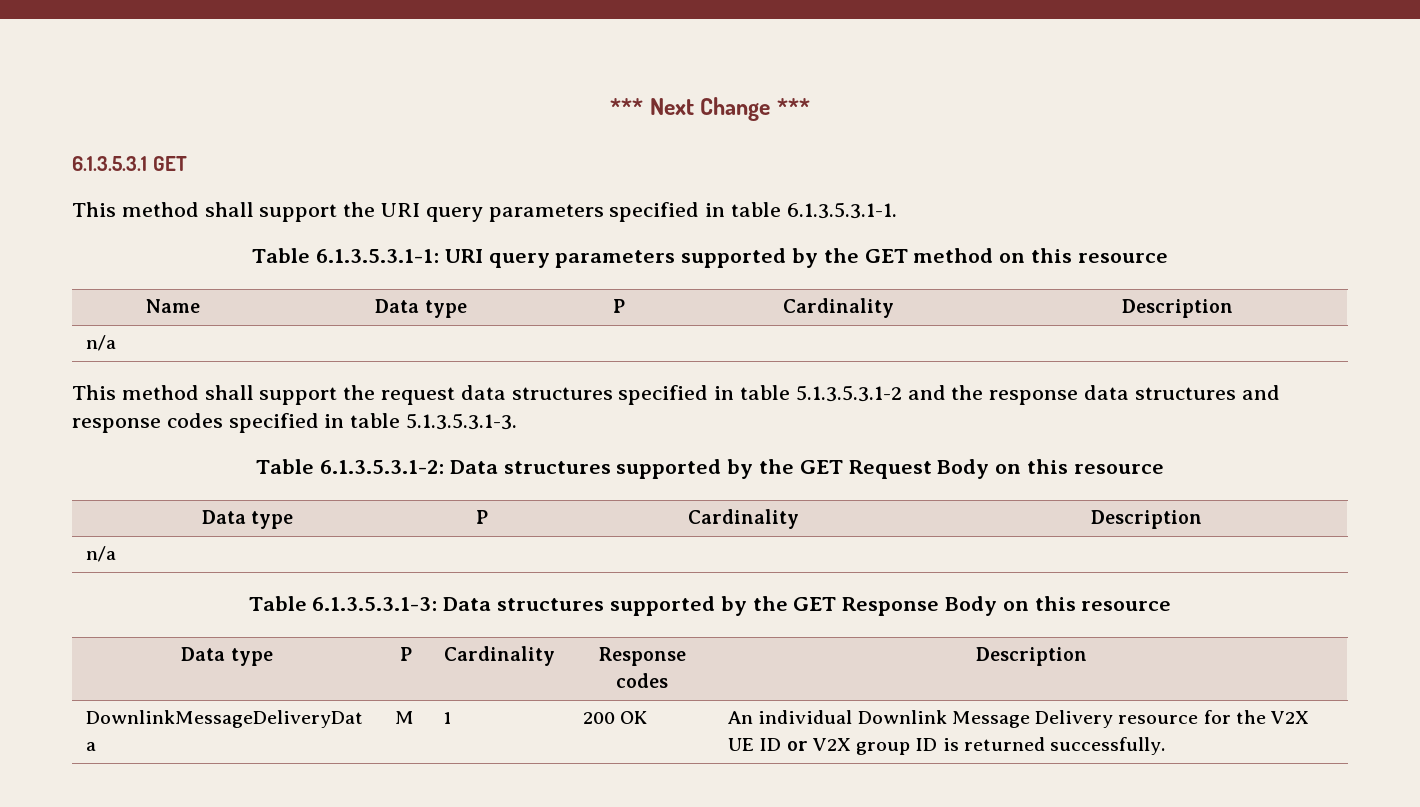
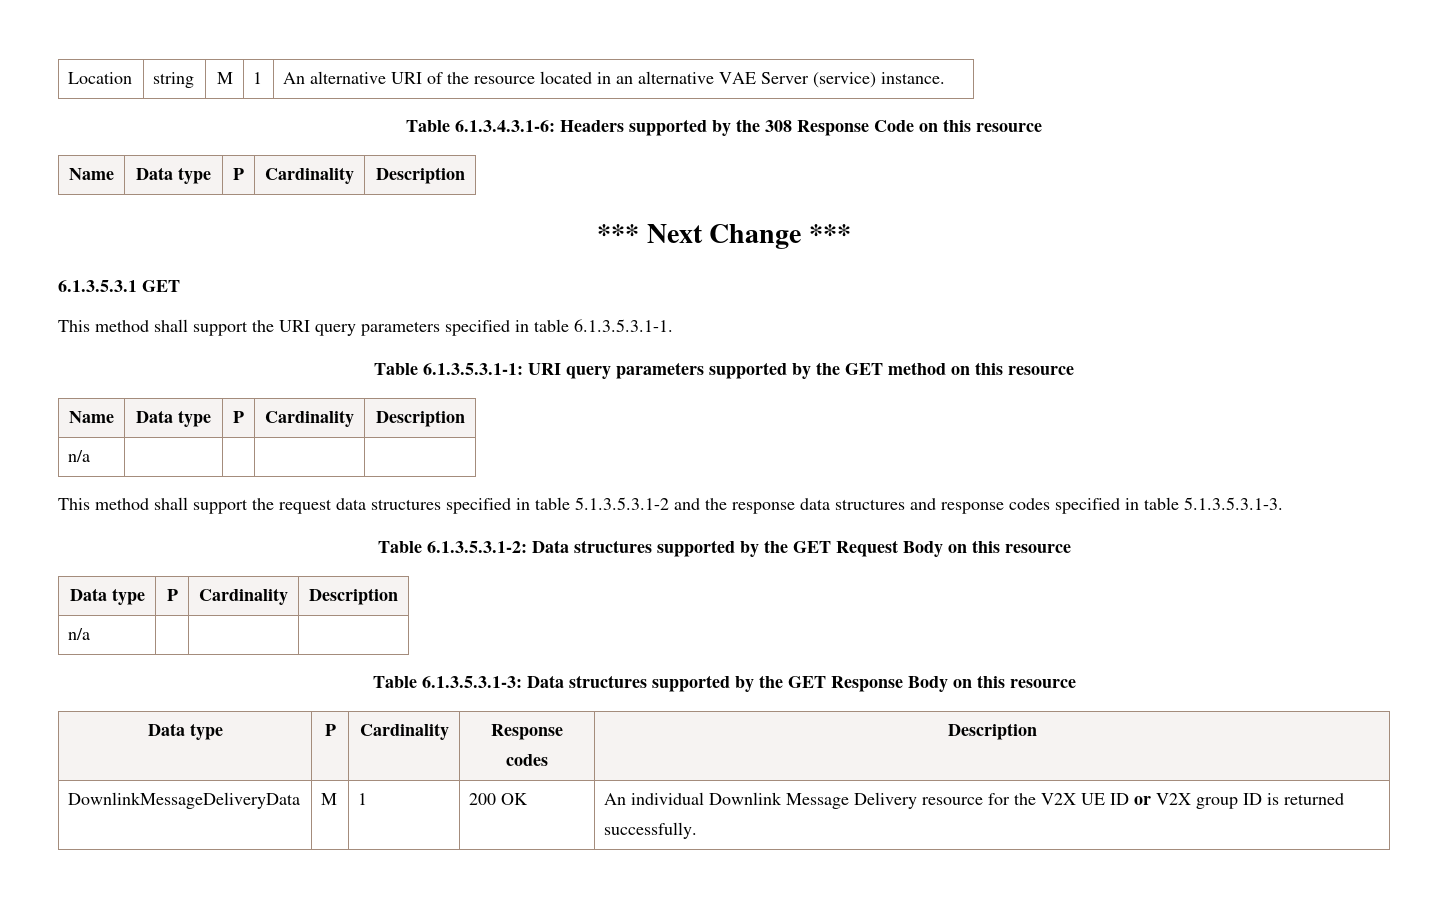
+ Location | string | M | 1 | An alternative URI of the resource located in an alternative VAE Server (service) instance.
+ Table 6.1.3.4.3.1-6: Headers supported by the 308 Response Code on this resource
+ Name | Data type | P | Cardinality | Description

